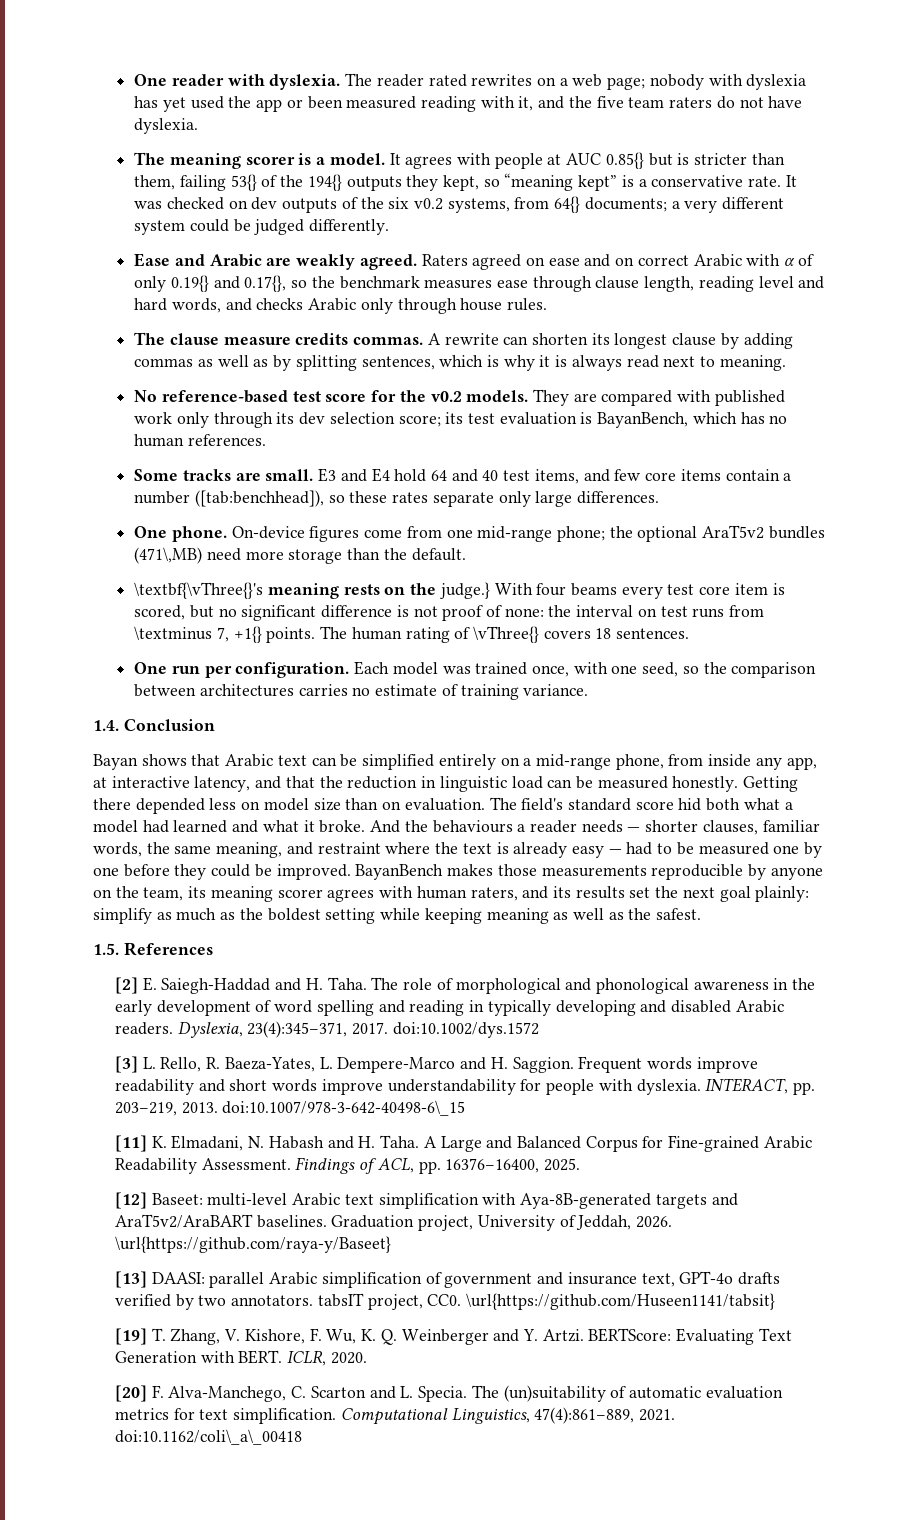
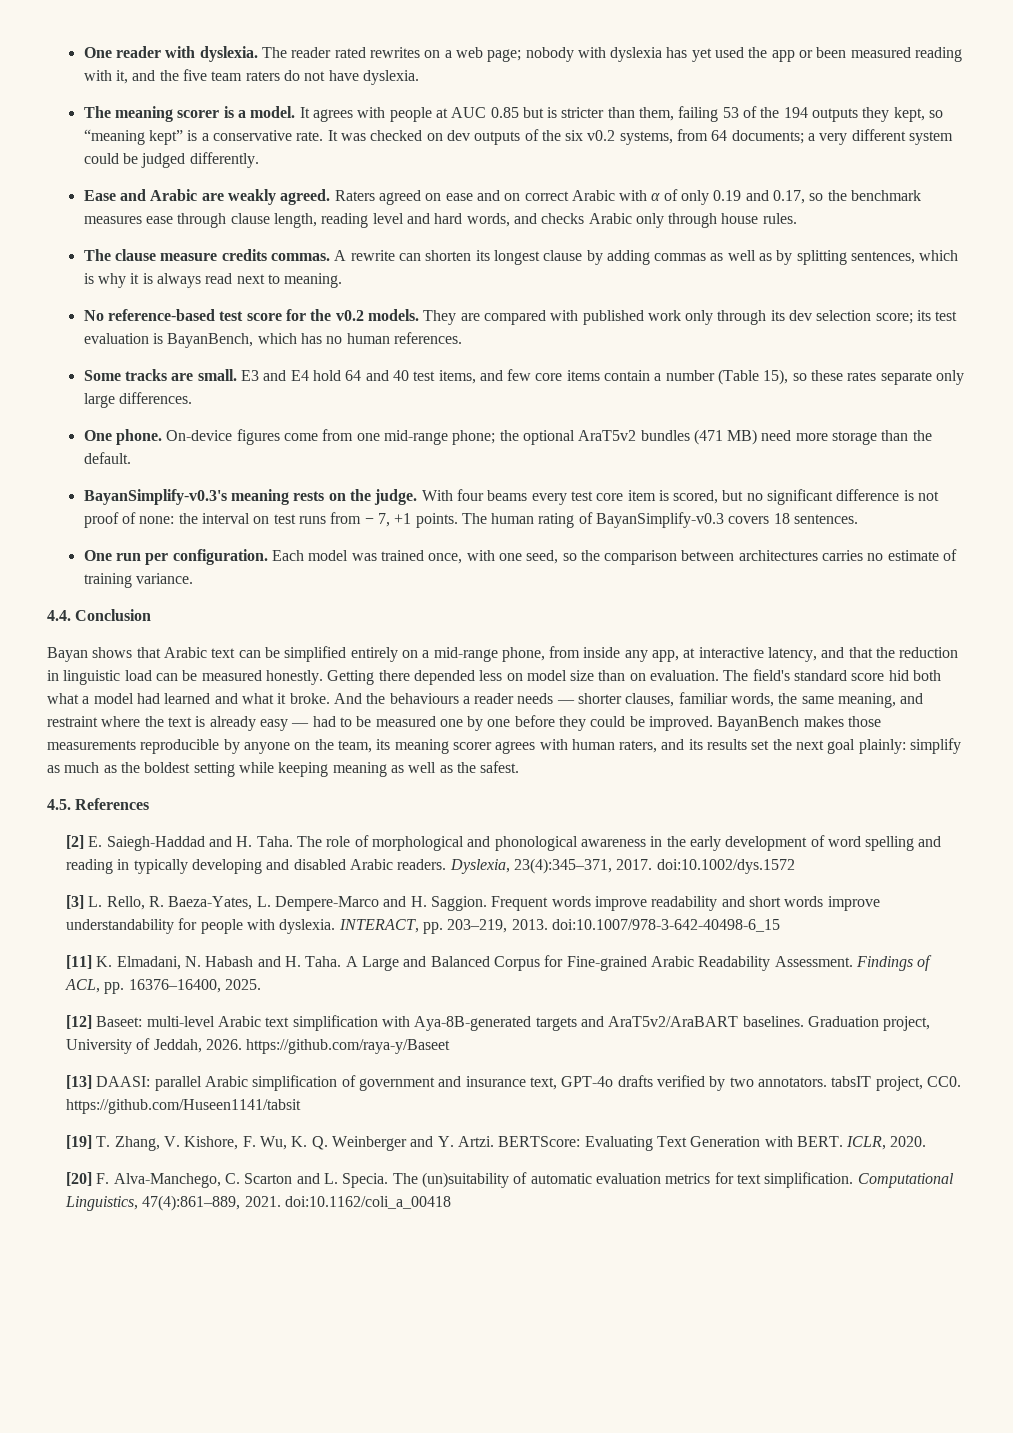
- It agrees with people at AUC 0.85{} but is stricter than them, failing 53{} of the 194{} outputs they kept, so “meaning kept” is a conservative rate.
+ It agrees with people at AUC 0.85 but is stricter than them, failing 53 of the 194 outputs they kept, so “meaning kept” is a conservative rate.
- It was checked on dev outputs of the six v0.2 systems, from 64{} documents; a very different system could be judged differently.
+ It was checked on dev outputs of the six v0.2 systems, from 64 documents; a very different system could be judged differently.
- Raters agreed on ease and on correct Arabic with α of only 0.19{} and 0.17{}, so the benchmark measures ease through clause length, reading level and hard words, and checks Arabic only through house rules.
+ Raters agreed on ease and on correct Arabic with α of only 0.19 and 0.17, so the benchmark measures ease through clause length, reading level and hard words, and checks Arabic only through house rules.
- E3 and E4 hold 64 and 40 test items, and few core items contain a number ([tab:benchhead]), so these rates separate only large differences.
+ E3 and E4 hold 64 and 40 test items, and few core items contain a number (Table 15), so these rates separate only large differences.
- On-device figures come from one mid-range phone; the optional AraT5v2 bundles (471\,MB) need more storage than the default.
+ On-device figures come from one mid-range phone; the optional AraT5v2 bundles (471 MB) need more storage than the default.
- \textbf{\vThree{}'s meaning rests on the judge.} With four beams every test core item is scored, but no significant difference is not proof of none: the interval on test runs from \textminus 7, +1{} points.
+ BayanSimplify-v0.3's meaning rests on the judge. With four beams every test core item is scored, but no significant difference is not proof of none: the interval on test runs from − 7, +1 points.
- The human rating of \vThree{} covers 18 sentences.
+ The human rating of BayanSimplify-v0.3 covers 18 sentences.
- 1.4. Conclusion
+ 4.4. Conclusion
- 1.5. References
+ 4.5. References
- INTERACT, pp. 203–219, 2013. doi:10.1007/978-3-642-40498-6\_15
+ INTERACT, pp. 203–219, 2013. doi:10.1007/978-3-642-40498-6_15
- Graduation project, University of Jeddah, 2026. \url{https://github.com/raya-y/Baseet}
+ Graduation project, University of Jeddah, 2026. https://github.com/raya-y/Baseet
- [13] DAASI: parallel Arabic simplification of government and insurance text, GPT-4o drafts verified by two annotators. tabsIT project, CC0. \url{https://github.com/Huseen1141/tabsit}
+ [13] DAASI: parallel Arabic simplification of government and insurance text, GPT-4o drafts verified by two annotators. tabsIT project, CC0. https://github.com/Huseen1141/tabsit
- Computational Linguistics, 47(4):861–889, 2021. doi:10.1162/coli\_a\_00418
+ Computational Linguistics, 47(4):861–889, 2021. doi:10.1162/coli_a_00418

